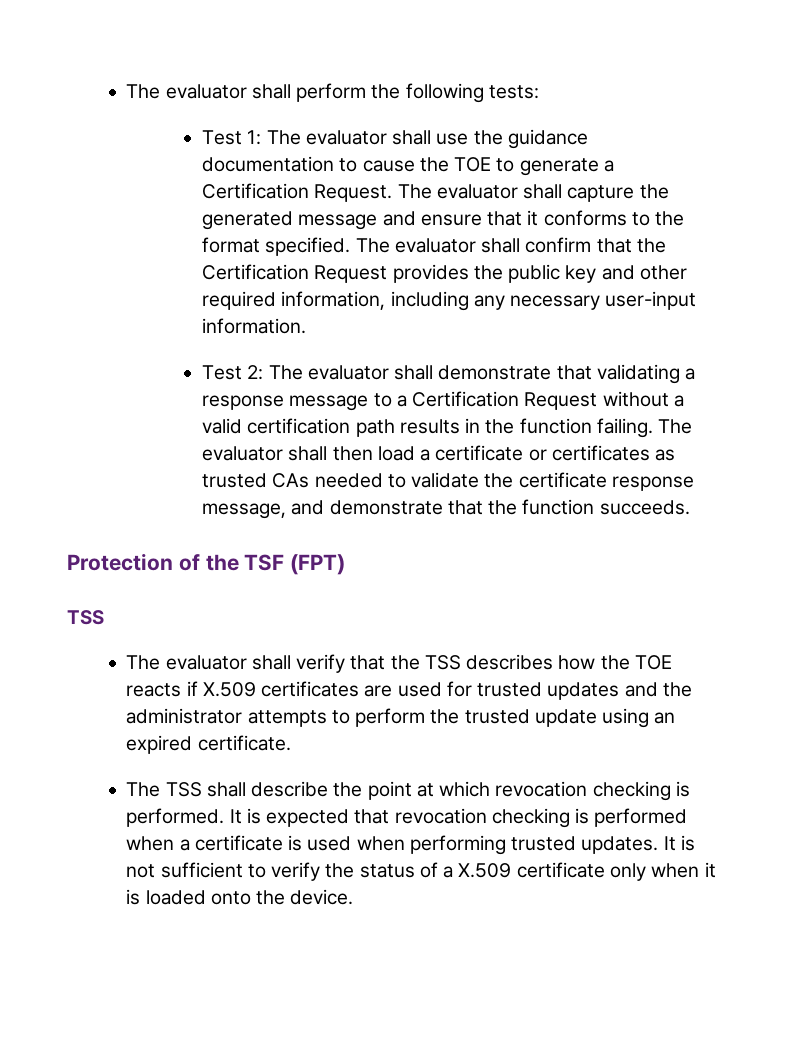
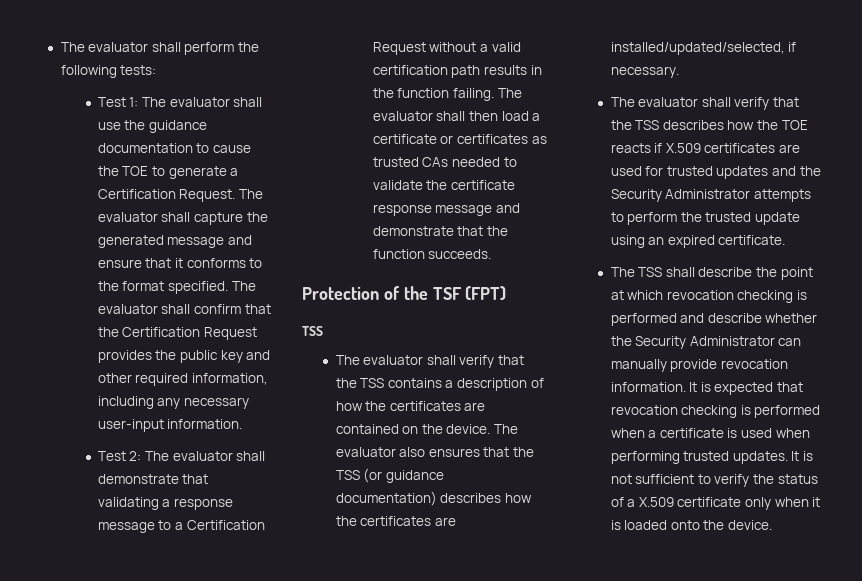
- The evaluator shall then load a certificate or certificates as trusted CAs needed to validate the certificate response message, and demonstrate that the function succeeds.
+ The evaluator shall then load a certificate or certificates as trusted CAs needed to validate the certificate response message and demonstrate that the function succeeds.
+ The evaluator shall verify that the TSS contains a description of how the certificates are contained on the device. The evaluator also ensures that the TSS (or guidance documentation) describes how the certificates are installed/updated/selected, if necessary.
- The evaluator shall verify that the TSS describes how the TOE reacts if X.509 certificates are used for trusted updates and the administrator attempts to perform the trusted update using an expired certificate.
+ The evaluator shall verify that the TSS describes how the TOE reacts if X.509 certificates are used for trusted updates and the Security Administrator attempts to perform the trusted update using an expired certificate.
- The TSS shall describe the point at which revocation checking is performed.
+ The TSS shall describe the point at which revocation checking is performed and describe whether the Security Administrator can manually provide revocation information.

